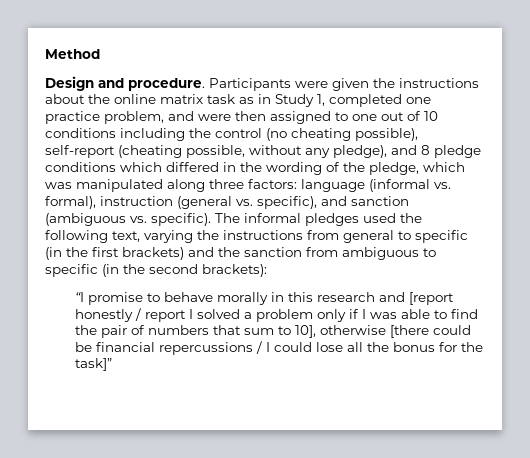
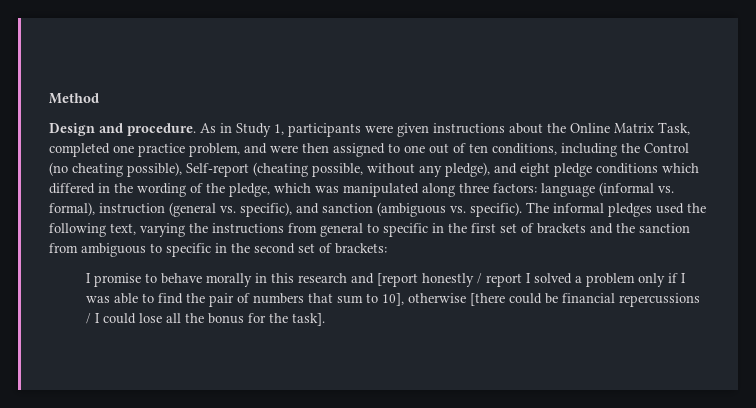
- Participants were given the instructions about the online matrix task as in Study 1, completed one practice problem, and were then assigned to one out of 10 conditions including the control (no cheating possible), self-report (cheating possible, without any pledge), and 8 pledge conditions which differed in the wording of the pledge, which was manipulated along three factors: language (informal vs. formal), instruction (general vs. specific), and sanction (ambiguous vs. specific).
+ As in Study 1, participants were given instructions about the Online Matrix Task, completed one practice problem, and were then assigned to one out of ten conditions, including the Control (no cheating possible), Self-report (cheating possible, without any pledge), and eight pledge conditions which differed in the wording of the pledge, which was manipulated along three factors: language (informal vs. formal), instruction (general vs. specific), and sanction (ambiguous vs. specific).
- The informal pledges used the following text, varying the instructions from general to specific (in the first brackets) and the sanction from ambiguous to specific (in the second brackets):
- “I promise to behave morally in this research and [report honestly / report I solved a problem only if I was able to find the pair of numbers that sum to 10], otherwise [there could be financial repercussions / I could lose all the bonus for the task]”
+ The informal pledges used the following text, varying the instructions from general to specific in the first set of brackets and the sanction from ambiguous to specific in the second set of brackets:
+ I promise to behave morally in this research and [report honestly / report I solved a problem only if I was able to find the pair of numbers that sum to 10], otherwise [there could be financial repercussions / I could lose all the bonus for the task].

